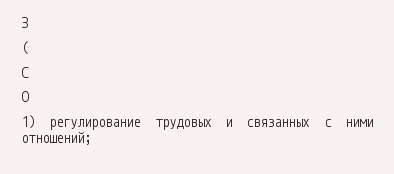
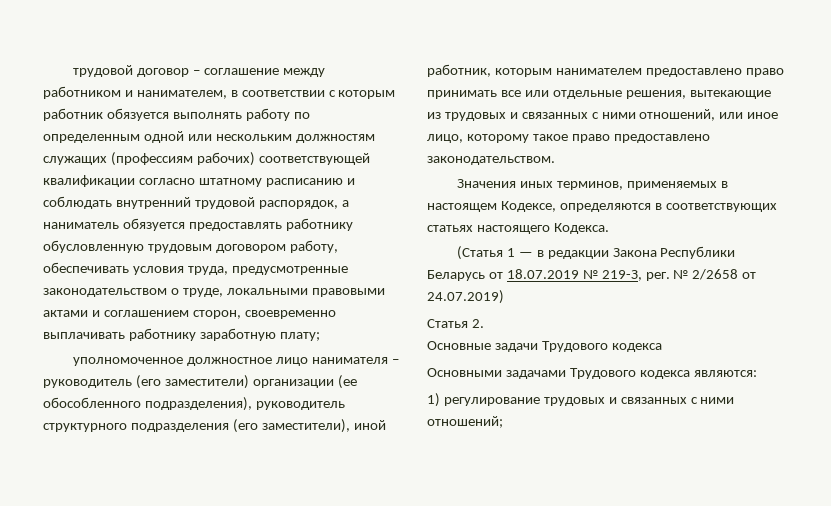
- З
- (
- С
- О
+ трудовой договор – соглашение между работником и нанимателем, в соответствии с которым работник обязуется выполнять работу по определенным одной или нескольким должностям служащих (профессиям рабочих) соответствующей квалификации согласно штатному расписанию и соблюдать внутренний трудовой распорядок, а наниматель обязуется предоставлять работнику обусловленную трудовым договором работу, обеспечивать условия труда, предусмотренные законодательством о труде, локальными правовыми актами и соглашением сторон, своевременно выплачивать работнику заработную плату;
+ уполномоченное должностное лицо нанимателя – руководитель (его заместители) организации (ее обособленного подразделения), руководитель структурного подразделения (его заместители), иной работник, которым нанимателем предоставлено право принимать все или отдельные решения, вытекающие из трудовых и связанных с ними отношений, или иное лицо, которому такое право предоставлено законодательством.
+ Значения иных терминов, применяемых в настоящем Кодексе, определяются в соответствующих статьях настоящего Кодекса.
+ (Статья 1 — в редакции Закона Республики Беларусь от 18.07.2019 № 219-З, рег. № 2/2658 от 24.07.2019)
+ Статья 2.
+ Основные задачи Трудового кодекса
+ Основными задачами Трудового кодекса являются:

